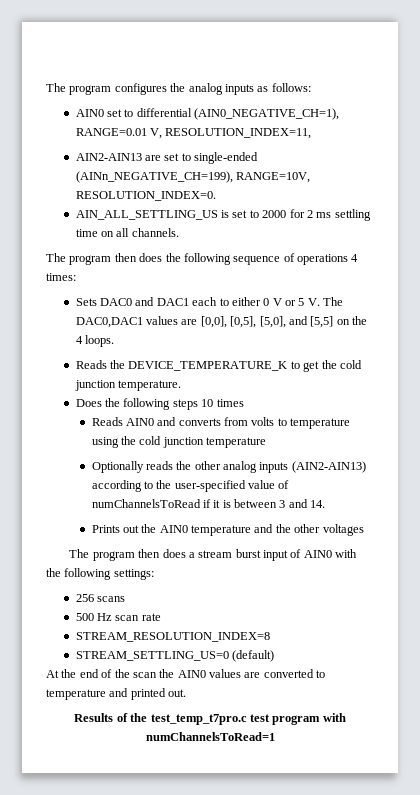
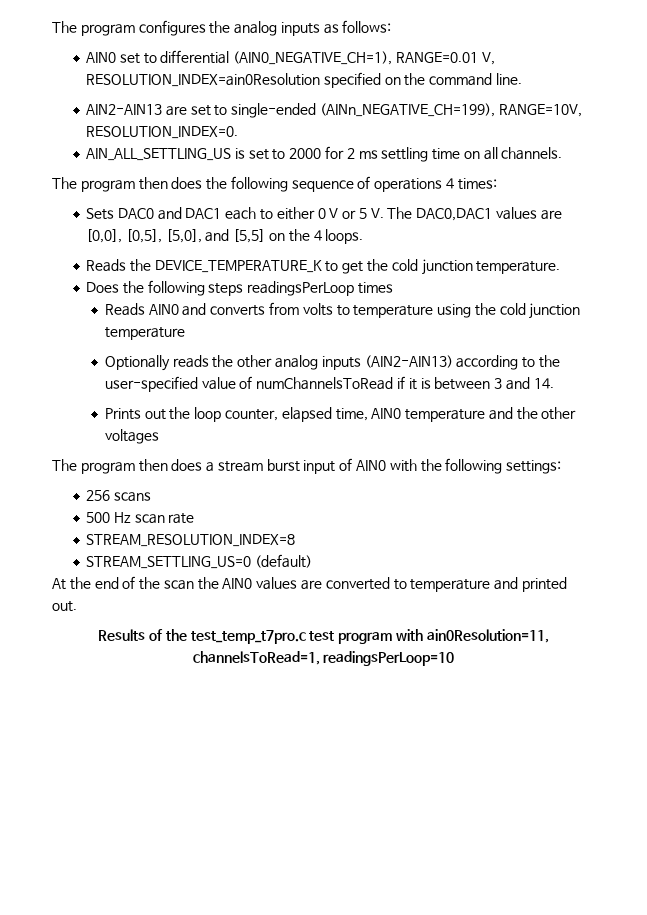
- AIN0 set to differential (AIN0_NEGATIVE_CH=1), RANGE=0.01 V, RESOLUTION_INDEX=11,
+ AIN0 set to differential (AIN0_NEGATIVE_CH=1), RANGE=0.01 V, RESOLUTION_INDEX=ain0Resolution specified on the command line.
- Does the following steps 10 times
+ Does the following steps readingsPerLoop times
- Prints out the AIN0 temperature and the other voltages
+ Prints out the loop counter, elapsed time, AIN0 temperature and the other voltages
- Results of the test_temp_t7pro.c test program with numChannelsToRead=1
+ Results of the test_temp_t7pro.c test program with ain0Resolution=11, channelsToRead=1, readingsPerLoop=10

